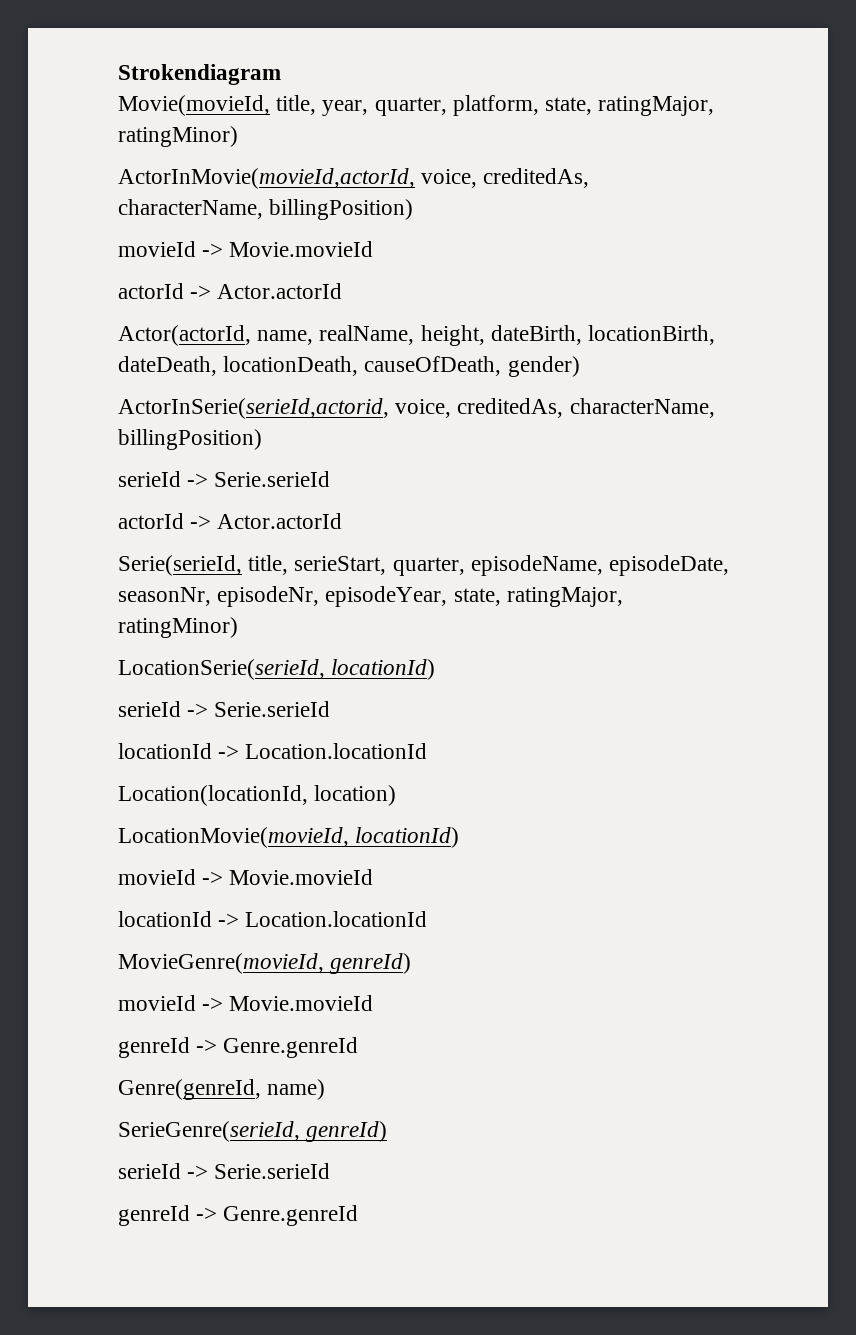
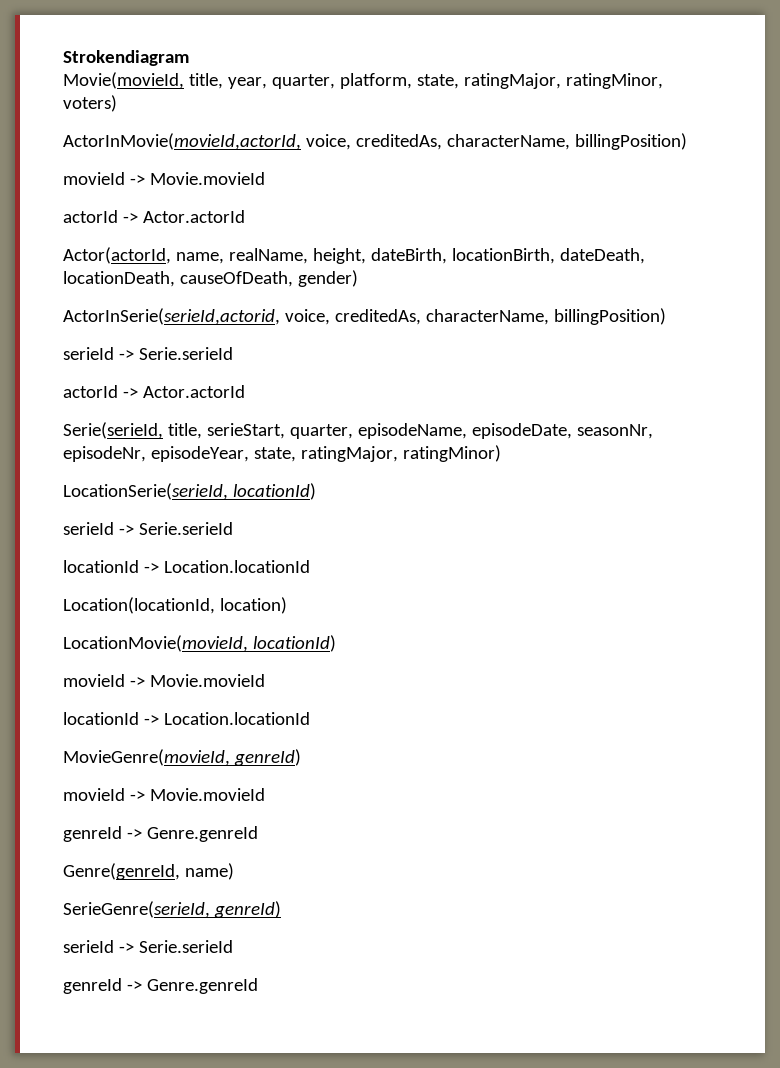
- Movie(movieId, title, year, quarter, platform, state, ratingMajor, ratingMinor)
+ Movie(movieId, title, year, quarter, platform, state, ratingMajor, ratingMinor, voters)

